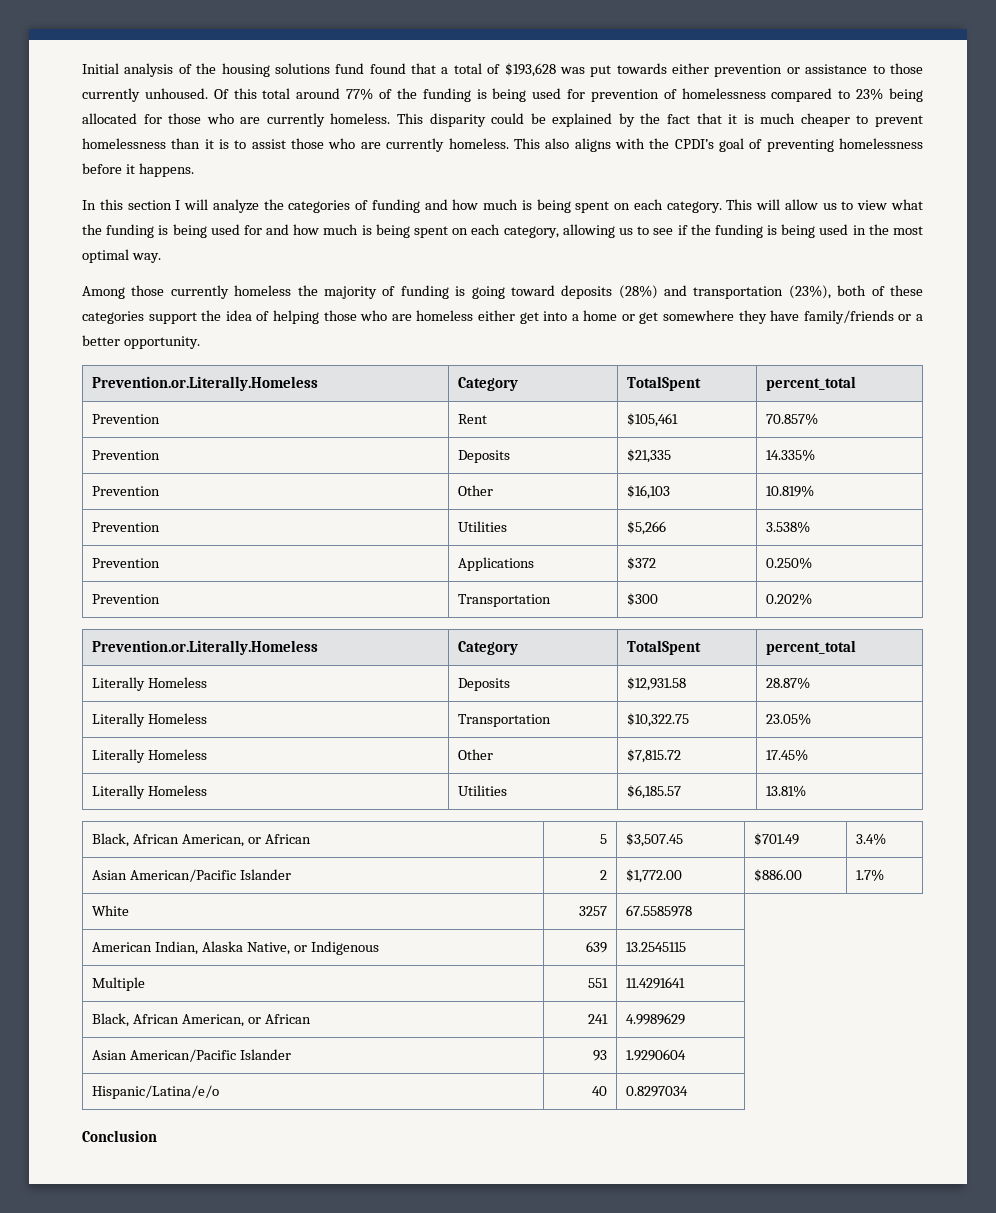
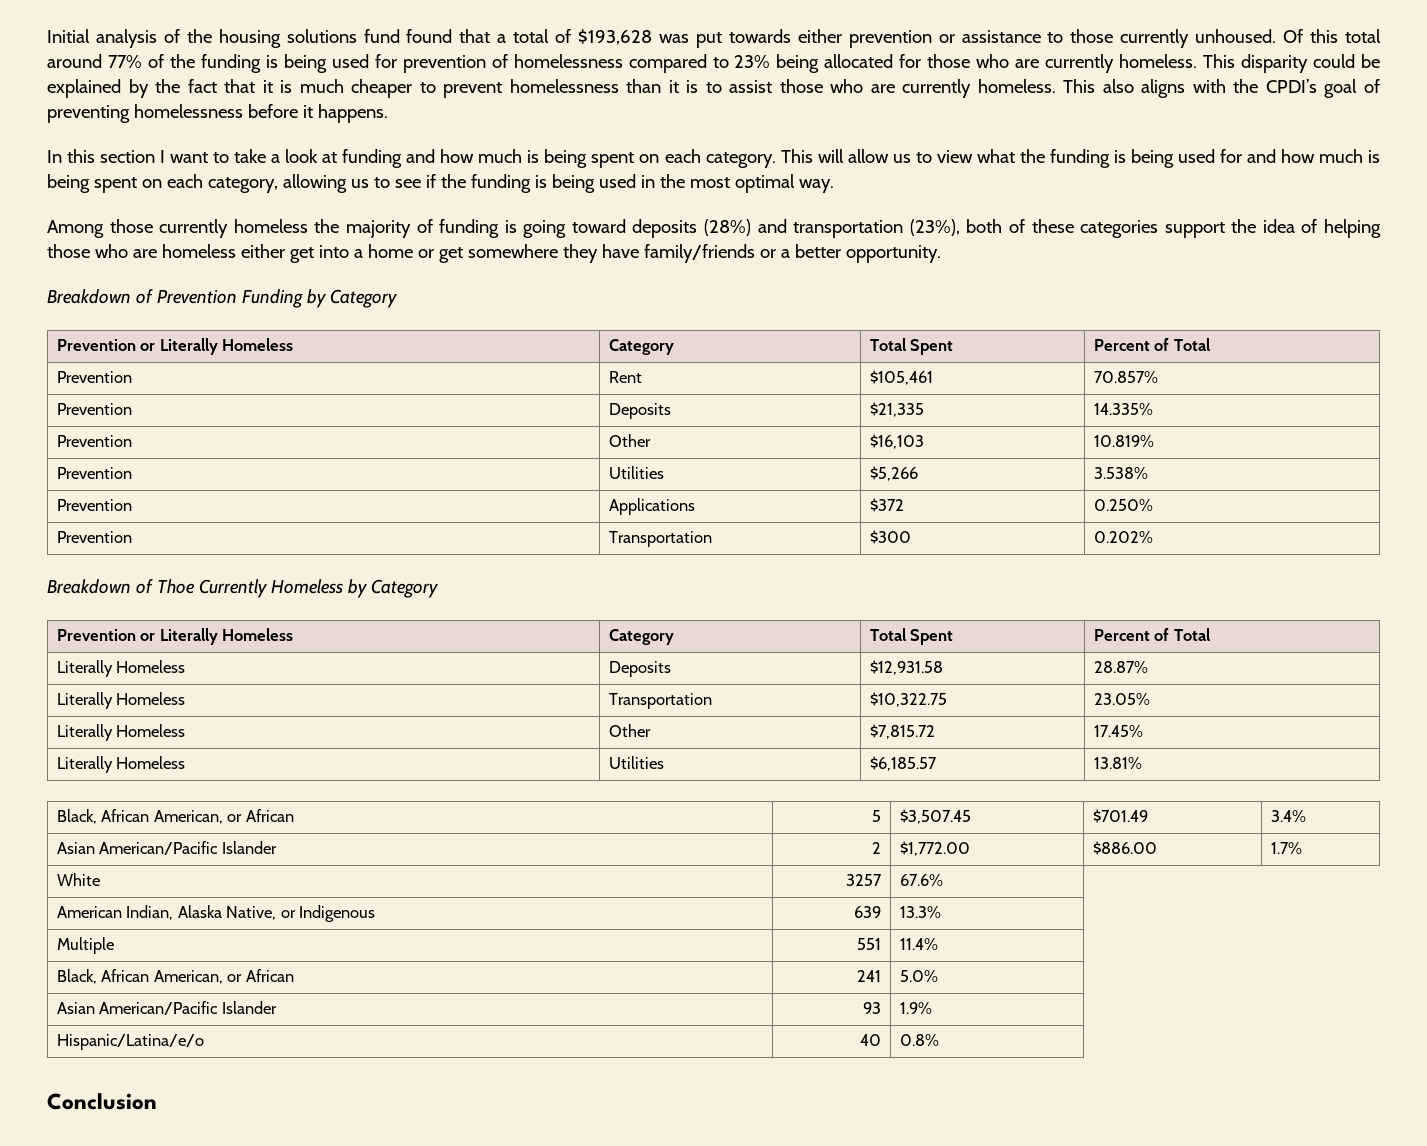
- In this section I will analyze the categories of funding and how much is being spent on each category.
+ In this section I want to take a look at funding and how much is being spent on each category.
  Among those currently homeless the majority of funding is going toward deposits (28%) and transportation (23%), both of these categories support the idea of helping those who are homeless either get into a home or get somewhere they have family/friends or a better opportunity.
- Prevention.or.Literally.Homeless | Category | TotalSpent | percent_total
+ Breakdown of Prevention Funding by Category
+ Prevention or Literally Homeless | Category | Total Spent | Percent of Total
  Prevention | Transportation | $300 | 0.202%
- Prevention.or.Literally.Homeless | Category | TotalSpent | percent_total
+ Breakdown of Thoe Currently Homeless by Category
+ Prevention or Literally Homeless | Category | Total Spent | Percent of Total
- White | 3257 | 67.5585978
+ White | 3257 | 67.6%
- American Indian, Alaska Native, or Indigenous | 639 | 13.2545115
+ American Indian, Alaska Native, or Indigenous | 639 | 13.3%
- Multiple | 551 | 11.4291641
+ Multiple | 551 | 11.4%
- Black, African American, or African | 241 | 4.9989629
+ Black, African American, or African | 241 | 5.0%
- Asian American/Pacific Islander | 93 | 1.9290604
+ Asian American/Pacific Islander | 93 | 1.9%
- Hispanic/Latina/e/o | 40 | 0.8297034
+ Hispanic/Latina/e/o | 40 | 0.8%

